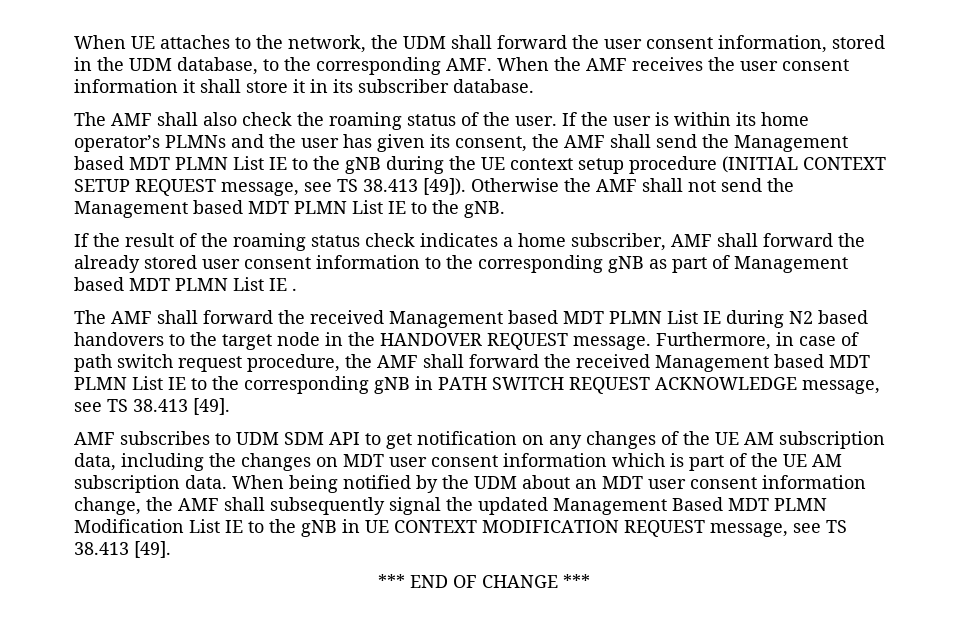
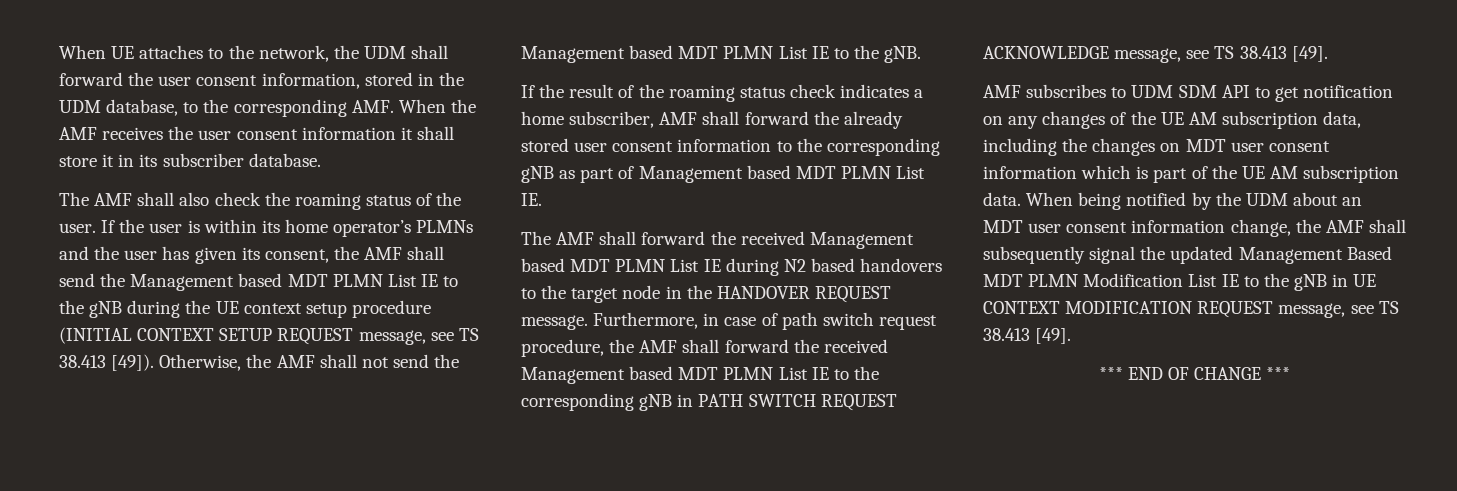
- Otherwise the AMF shall not send the Management based MDT PLMN List IE to the gNB.
+ Otherwise, the AMF shall not send the Management based MDT PLMN List IE to the gNB.
- If the result of the roaming status check indicates a home subscriber, AMF shall forward the already stored user consent information to the corresponding gNB as part of Management based MDT PLMN List IE .
+ If the result of the roaming status check indicates a home subscriber, AMF shall forward the already stored user consent information to the corresponding gNB as part of Management based MDT PLMN List IE.

